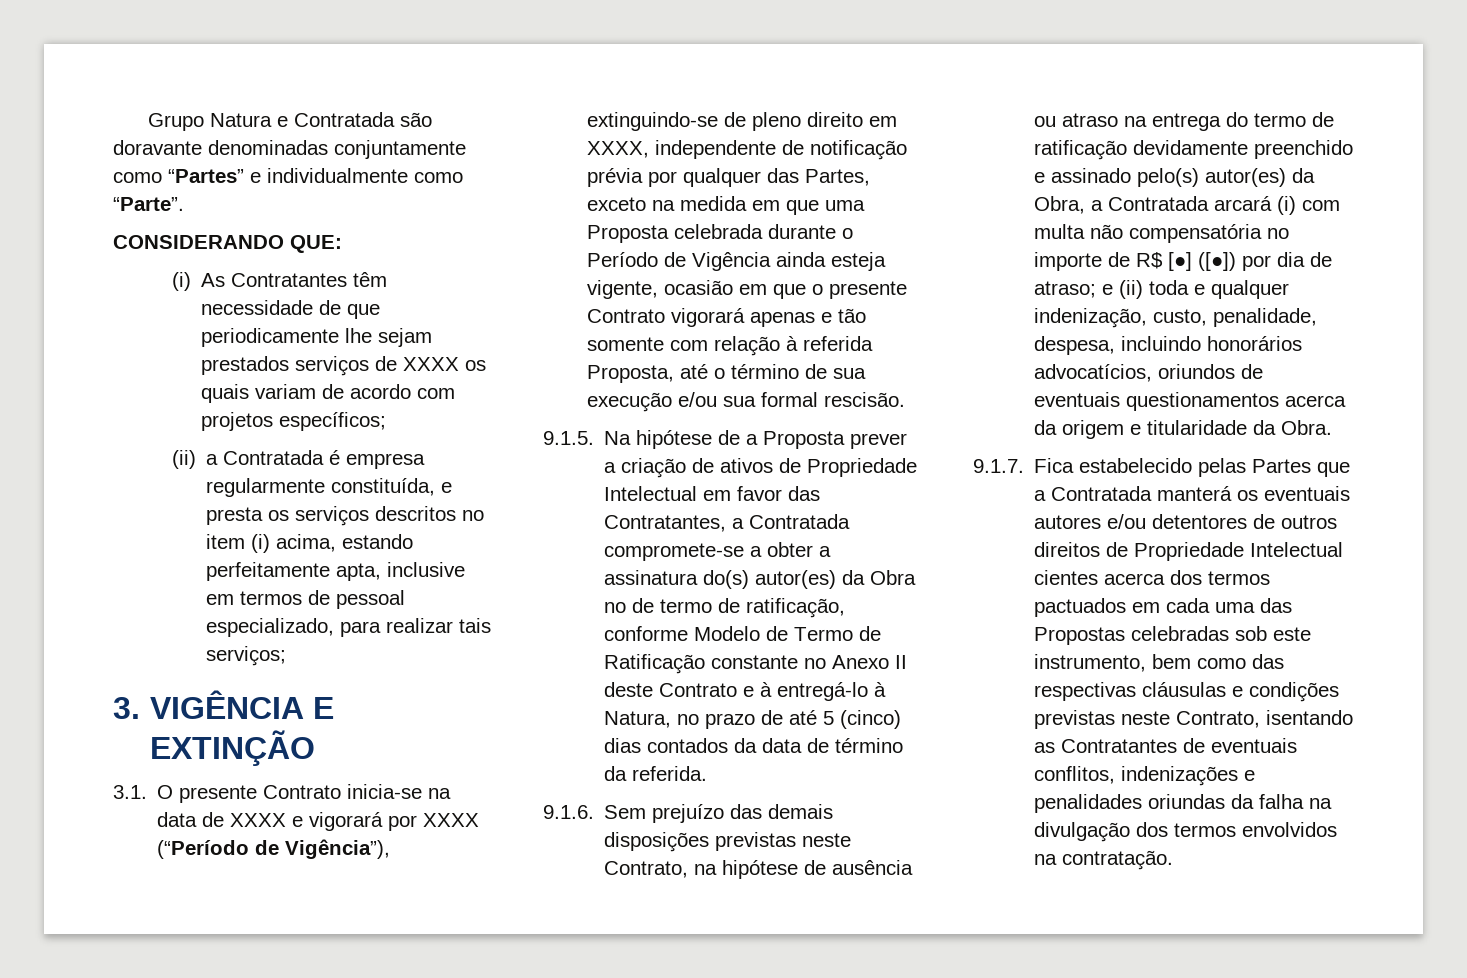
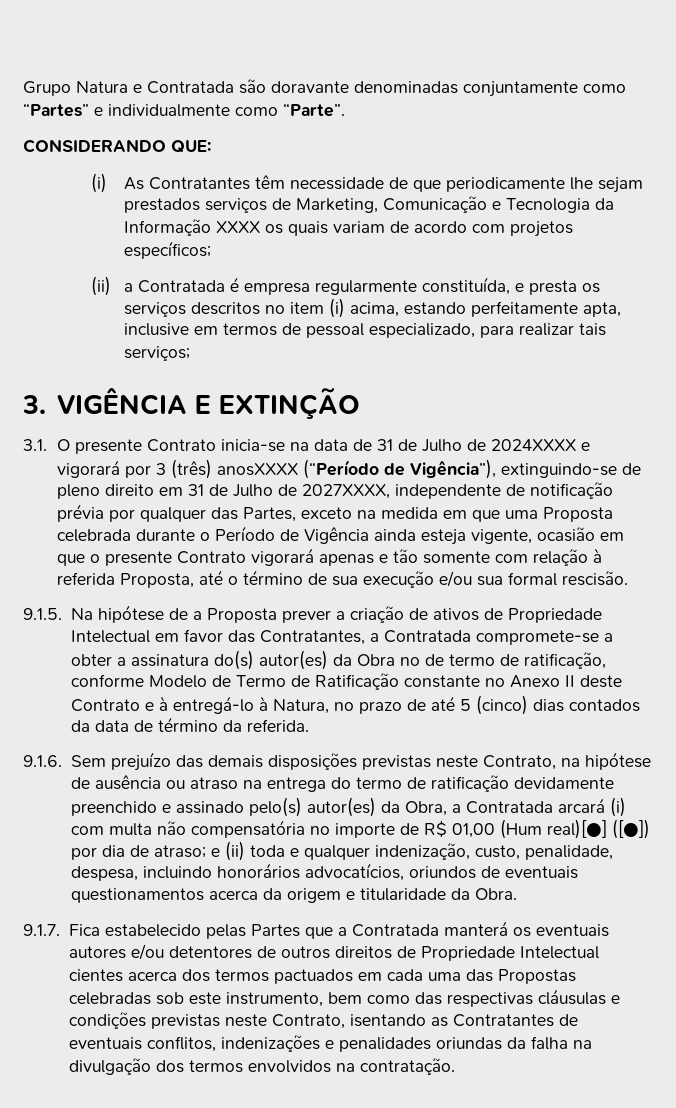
- (i) As Contratantes têm necessidade de que periodicamente lhe sejam prestados serviços de XXXX os quais variam de acordo com projetos específicos;
+ (i) As Contratantes têm necessidade de que periodicamente lhe sejam prestados serviços de Marketing, Comunicação e Tecnologia da Informação XXXX os quais variam de acordo com projetos específicos;
- 3.1. O presente Contrato inicia-se na data de XXXX e vigorará por XXXX (“Período de Vigência”), extinguindo-se de pleno direito em XXXX, independente de notificação prévia por qualquer das Partes, exceto na medida em que uma Proposta celebrada durante o Período de Vigência ainda esteja vigente, ocasião em que o presente Contrato vigorará apenas e tão somente com relação à referida Proposta, até o término de sua execução e/ou sua formal rescisão.
+ 3.1. O presente Contrato inicia-se na data de 31 de Julho de 2024XXXX e vigorará por 3 (três) anosXXXX (“Período de Vigência”), extinguindo-se de pleno direito em 31 de Julho de 2027XXXX, independente de notificação prévia por qualquer das Partes, exceto na medida em que uma Proposta celebrada durante o Período de Vigência ainda esteja vigente, ocasião em que o presente Contrato vigorará apenas e tão somente com relação à referida Proposta, até o término de sua execução e/ou sua formal rescisão.
- 9.1.6. Sem prejuízo das demais disposições previstas neste Contrato, na hipótese de ausência ou atraso na entrega do termo de ratificação devidamente preenchido e assinado pelo(s) autor(es) da Obra, a Contratada arcará (i) com multa não compensatória no importe de R$ [●] ([●]) por dia de atraso;
+ 9.1.6. Sem prejuízo das demais disposições previstas neste Contrato, na hipótese de ausência ou atraso na entrega do termo de ratificação devidamente preenchido e assinado pelo(s) autor(es) da Obra, a Contratada arcará (i) com multa não compensatória no importe de R$ 01,00 (Hum real)[●] ([●]) por dia de atraso;

